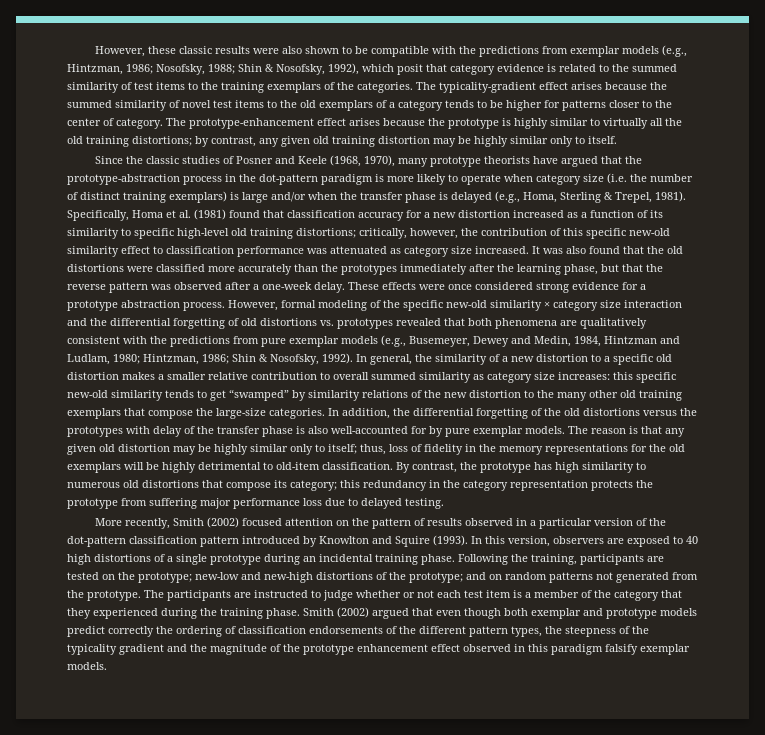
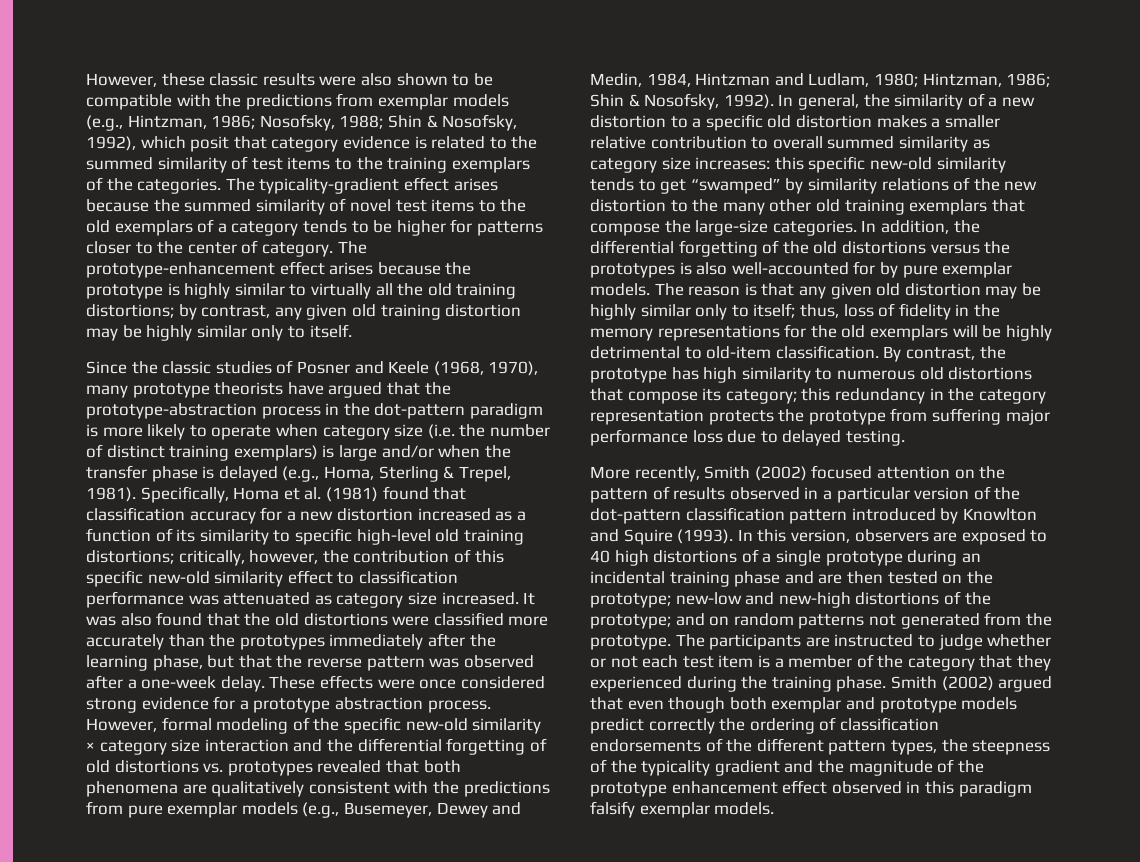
- In addition, the differential forgetting of the old distortions versus the prototypes with delay of the transfer phase is also well-accounted for by pure exemplar models.
+ In addition, the differential forgetting of the old distortions versus the prototypes is also well-accounted for by pure exemplar models.
- In this version, observers are exposed to 40 high distortions of a single prototype during an incidental training phase. Following the training, participants are tested on the prototype; new-low and new-high distortions of the prototype; and on random patterns not generated from the prototype.
+ In this version, observers are exposed to 40 high distortions of a single prototype during an incidental training phase and are then tested on the prototype; new-low and new-high distortions of the prototype; and on random patterns not generated from the prototype.

